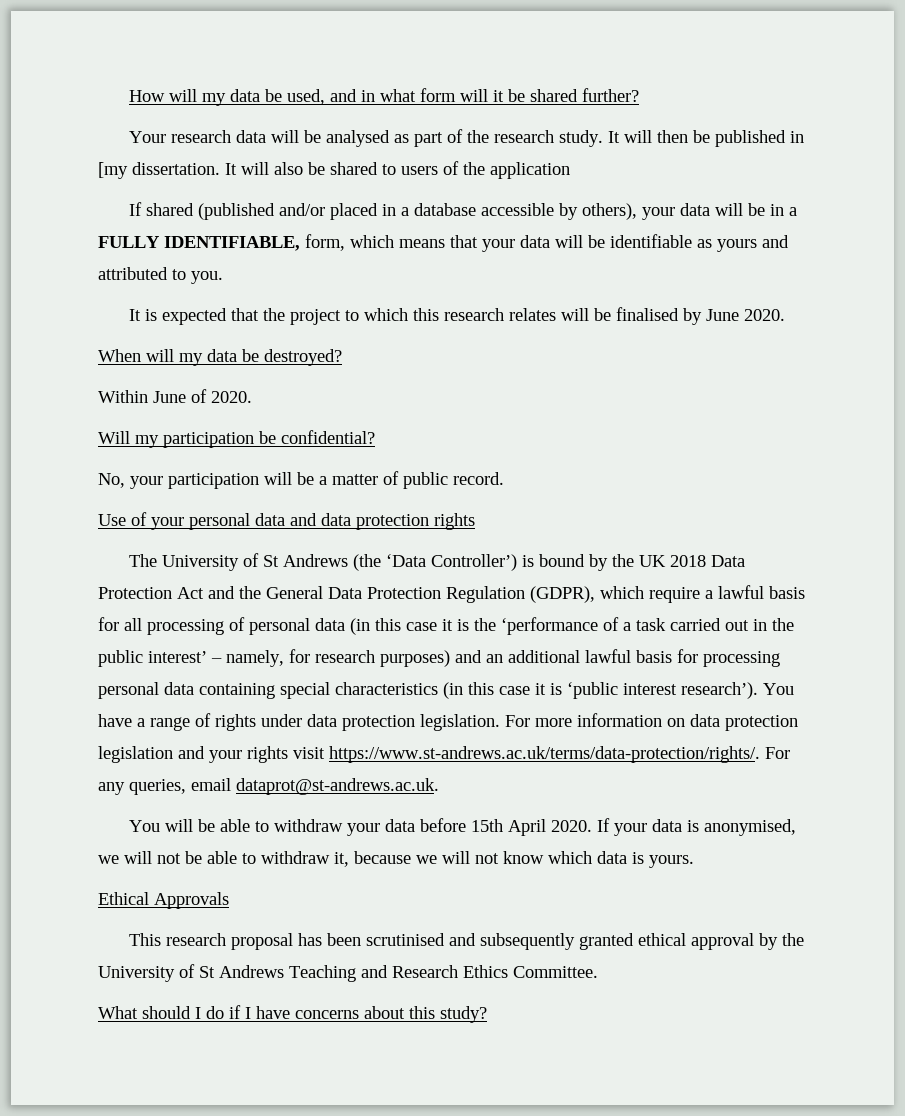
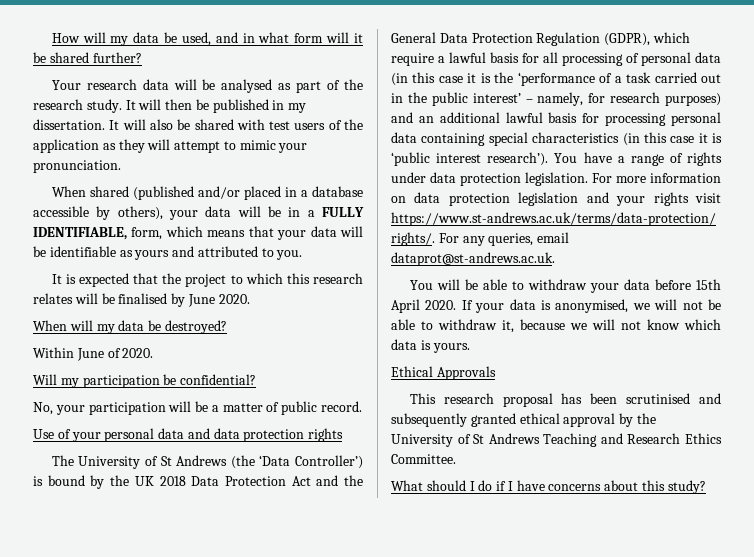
- It will then be published in [my dissertation.
+ It will then be published in my dissertation.
- It will also be shared to users of the application
- If shared (published and/or placed in a database accessible by others), your data will be in a FULLY IDENTIFIABLE, form, which means that your data will be identifiable as yours and attributed to you.
+ It will also be shared with test users of the application as they will attempt to mimic your pronunciation.
+ When shared (published and/or placed in a database accessible by others), your data will be in a FULLY IDENTIFIABLE, form, which means that your data will be identifiable as yours and attributed to you.

